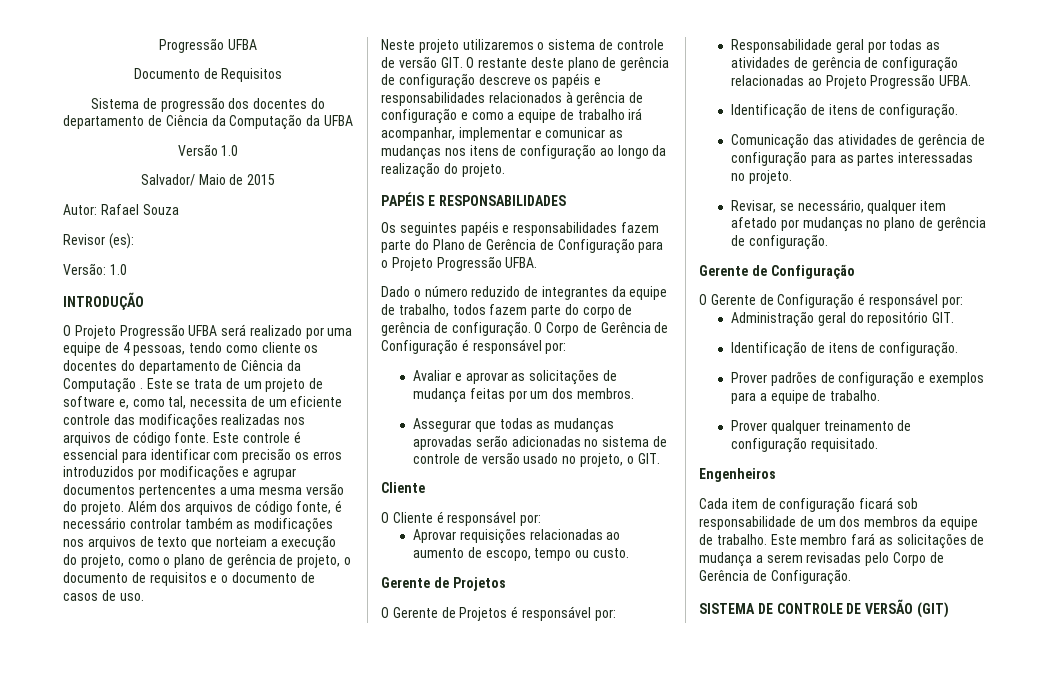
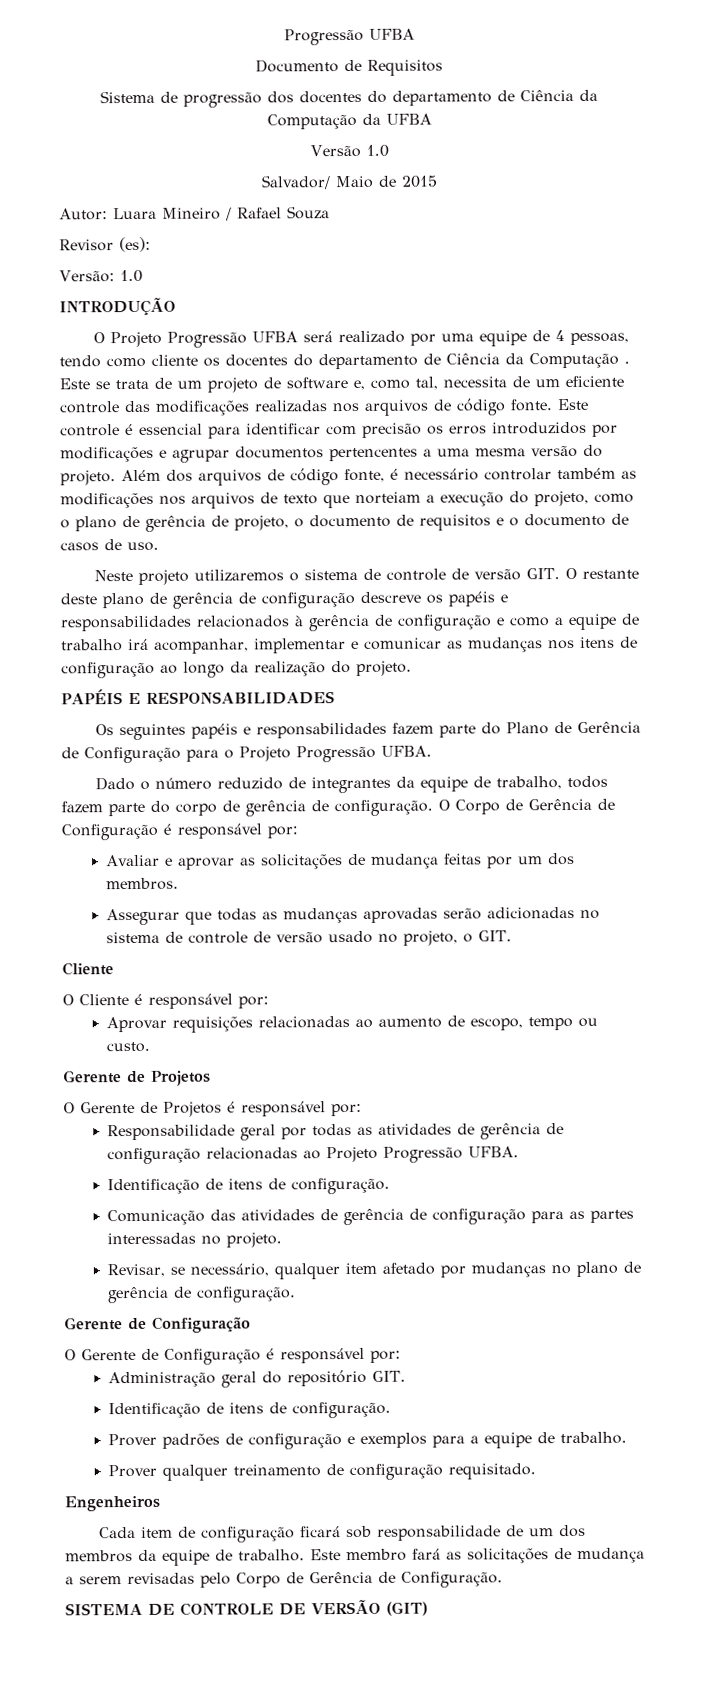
- Autor: Rafael Souza
+ Autor: Luara Mineiro / Rafael Souza

